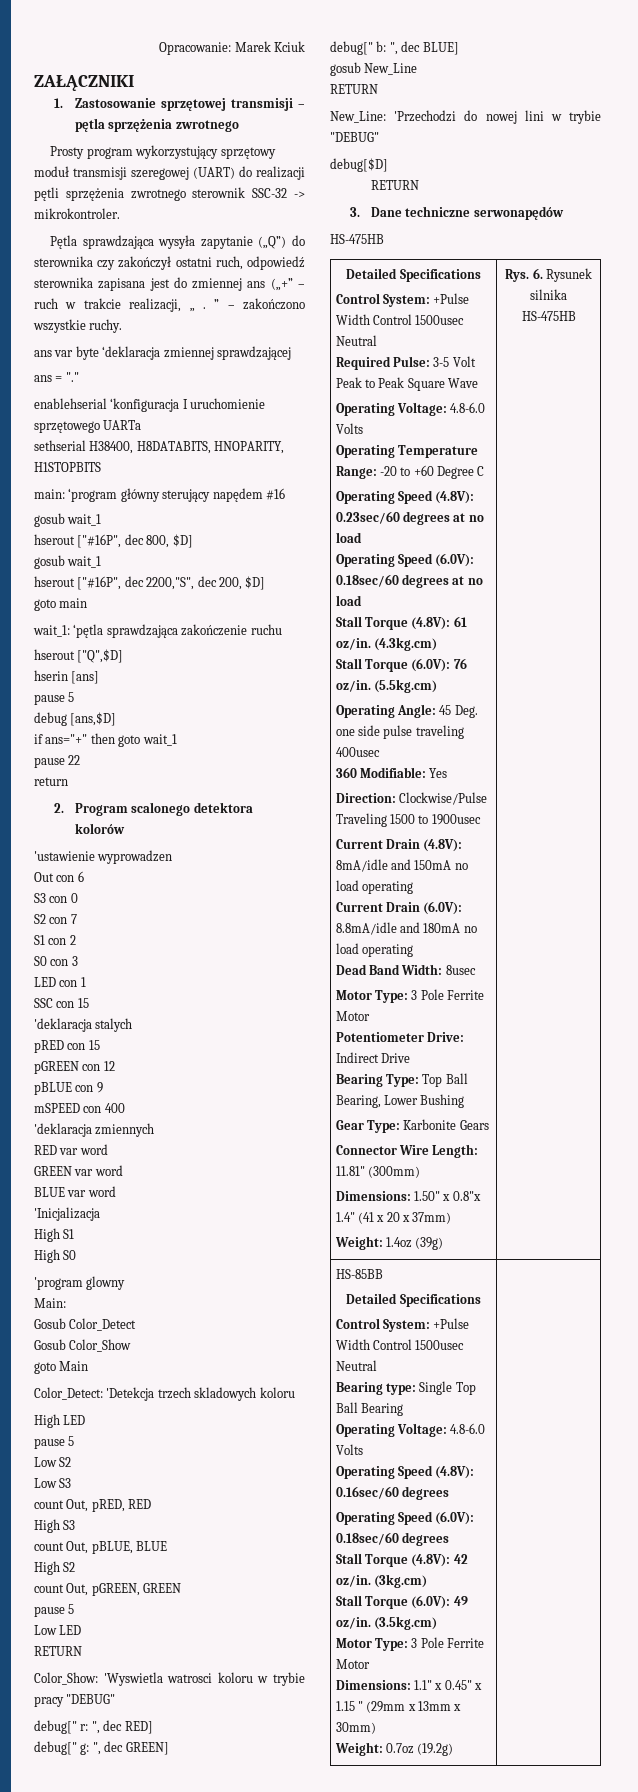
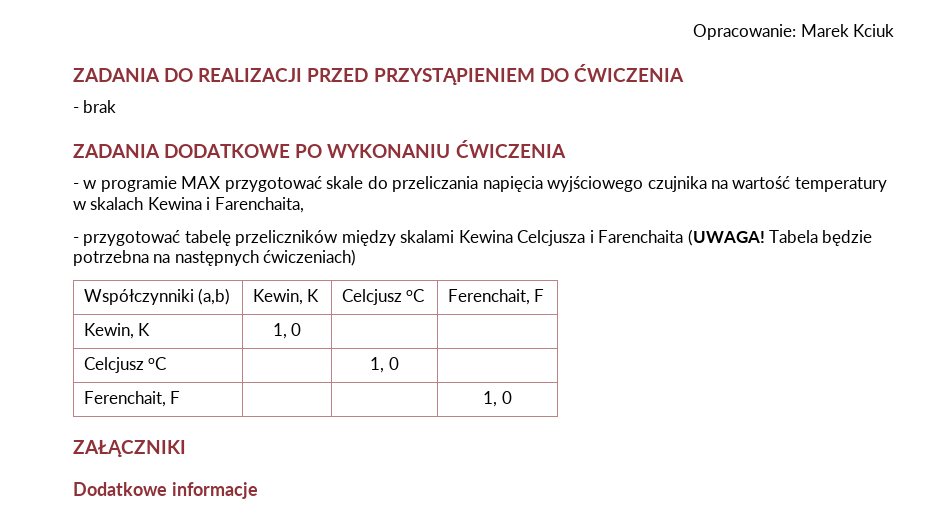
+ ZADANIA DO REALIZACJI PRZED PRZYSTĄPIENIEM DO ĆWICZENIA
+ - brak
+ ZADANIA DODATKOWE PO WYKONANIU ĆWICZENIA
+ - w programie MAX przygotować skale do przeliczania napięcia wyjściowego czujnika na wartość temperatury w skalach Kewina i Farenchaita,
+ - przygotować tabelę przeliczników między skalami Kewina Celcjusza i Farenchaita (UWAGA! Tabela będzie potrzebna na następnych ćwiczeniach)
+ Współczynniki (a,b) | Kewin, K | Celcjusz oC | Ferenchait, F
+ Kewin, K | 1, 0 | |
+ Celcjusz oC | | 1, 0 |
+ Ferenchait, F | | | 1, 0
  ZAŁĄCZNIKI
- 1. Zastosowanie sprzętowej transmisji – pętla sprzężenia zwrotnego
- Prosty program wykorzystujący sprzętowy moduł transmisji szeregowej (UART) do realizacji pętli sprzężenia zwrotnego sterownik SSC-32 -> mikrokontroler.
- Pętla sprawdzająca wysyła zapytanie („Q”) do sterownika czy zakończył ostatni ruch, odpowiedź sterownika zapisana jest do zmiennej ans („+” – ruch w trakcie realizacji, „ . ” – zakończono wszystkie ruchy.
- ans var byte ‘deklaracja zmiennej sprawdzającej
- ans = "."
- enablehserial ‘konfiguracja I uruchomienie sprzętowego UARTa
- sethserial H38400, H8DATABITS, HNOPARITY, H1STOPBITS
- main: ‘program główny sterujący napędem #16
- gosub wait_1
- hserout ["#16P", dec 800, $D]
- gosub wait_1
- hserout ["#16P", dec 2200,"S", dec 200, $D]
- goto main
- wait_1: ‘pętla sprawdzająca zakończenie ruchu
- hserout ["Q",$D]
- hserin [ans]
- pause 5
- debug [ans,$D]
- if ans="+" then goto wait_1
- pause 22
- return
- 2. Program scalonego detektora kolorów
- 'ustawienie wyprowadzen
- Out con 6
- S3 con 0
- S2 con 7
- S1 con 2
- S0 con 3
- LED con 1
- SSC con 15
- 'deklaracja stalych
- pRED con 15
- pGREEN con 12
- pBLUE con 9
- mSPEED con 400
- 'deklaracja zmiennych
- RED var word
- GREEN var word
- BLUE var word
- 'Inicjalizacja
- High S1
- High S0
- 'program glowny
- Main:
- Gosub Color_Detect
- Gosub Color_Show
- goto Main
- Color_Detect: 'Detekcja trzech skladowych koloru
- High LED
- pause 5
- Low S2
- Low S3
- count Out, pRED, RED
- High S3
- count Out, pBLUE, BLUE
- High S2
- count Out, pGREEN, GREEN
- pause 5
- Low LED
- RETURN
- Color_Show: 'Wyswietla watrosci koloru w trybie pracy "DEBUG"
- debug[" r: ", dec RED]
- debug[" g: ", dec GREEN]
- debug[" b: ", dec BLUE]
- gosub New_Line
- RETURN
- New_Line: 'Przechodzi do nowej lini w trybie "DEBUG"
- debug[$D]
- RETURN
- 3. Dane techniczne serwonapędów
- HS-475HB
- Detailed Specifications
- Control System: +Pulse Width Control 1500usec Neutral
- Required Pulse: 3-5 Volt Peak to Peak Square Wave
- Operating Voltage: 4.8-6.0 Volts
- Operating Temperature Range: -20 to +60 Degree C
- Operating Speed (4.8V): 0.23sec/60 degrees at no load
- Operating Speed (6.0V): 0.18sec/60 degrees at no load
- Stall Torque (4.8V): 61 oz/in. (4.3kg.cm)
- Stall Torque (6.0V): 76 oz/in. (5.5kg.cm)
- Operating Angle: 45 Deg. one side pulse traveling 400usec
- 360 Modifiable: Yes
- Direction: Clockwise/Pulse Traveling 1500 to 1900usec
- Current Drain (4.8V): 8mA/idle and 150mA no load operating
- Current Drain (6.0V): 8.8mA/idle and 180mA no load operating
- Dead Band Width: 8usec
- Motor Type: 3 Pole Ferrite Motor
- Potentiometer Drive: Indirect Drive
- Bearing Type: Top Ball Bearing, Lower Bushing
- Gear Type: Karbonite Gears
- Connector Wire Length: 11.81" (300mm)
- Dimensions: 1.50" x 0.8"x 1.4" (41 x 20 x 37mm)
- Weight: 1.4oz (39g) | Rys. 6. Rysunek silnika HS-475HB
- HS-85BB
- Detailed Specifications
- Control System: +Pulse Width Control 1500usec Neutral
- Bearing type: Single Top Ball Bearing
- Operating Voltage: 4.8-6.0 Volts
- Operating Speed (4.8V): 0.16sec/60 degrees
- Operating Speed (6.0V): 0.18sec/60 degrees
- Stall Torque (4.8V): 42 oz/in. (3kg.cm)
- Stall Torque (6.0V): 49 oz/in. (3.5kg.cm)
- Motor Type: 3 Pole Ferrite Motor
- Dimensions: 1.1" x 0.45" x 1.15 " (29mm x 13mm x 30mm)
- Weight: 0.7oz (19.2g)
+ Dodatkowe informacje

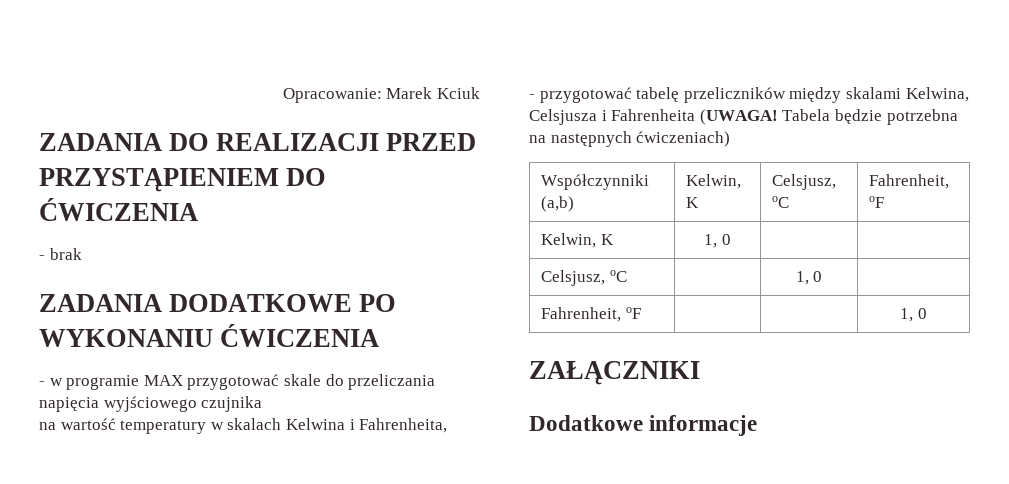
- - w programie MAX przygotować skale do przeliczania napięcia wyjściowego czujnika na wartość temperatury w skalach Kewina i Farenchaita,
+ - w programie MAX przygotować skale do przeliczania napięcia wyjściowego czujnika
+ na wartość temperatury w skalach Kelwina i Fahrenheita,
- - przygotować tabelę przeliczników między skalami Kewina Celcjusza i Farenchaita (UWAGA!
+ - przygotować tabelę przeliczników między skalami Kelwina, Celsjusza i Fahrenheita (UWAGA!
- Współczynniki (a,b) | Kewin, K | Celcjusz oC | Ferenchait, F
- Kewin, K | 1, 0 | |
+ Współczynniki (a,b) | Kelwin, K | Celsjusz, oC | Fahrenheit, oF
+ Kelwin, K | 1, 0 | |
- Celcjusz oC | | 1, 0 |
+ Celsjusz, oC | | 1, 0 |
- Ferenchait, F | | | 1, 0
+ Fahrenheit, oF | | | 1, 0

